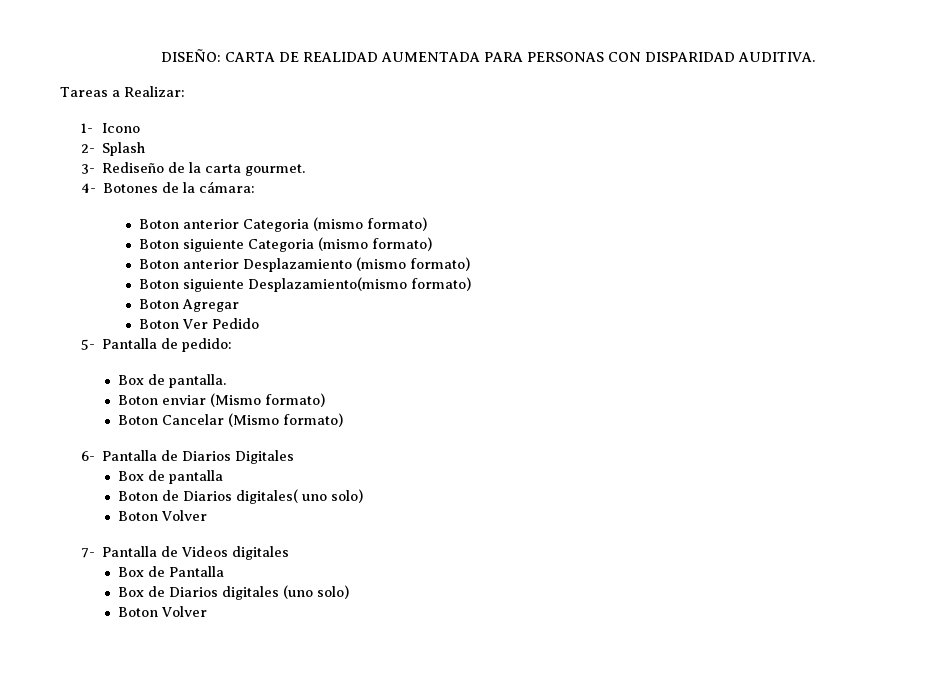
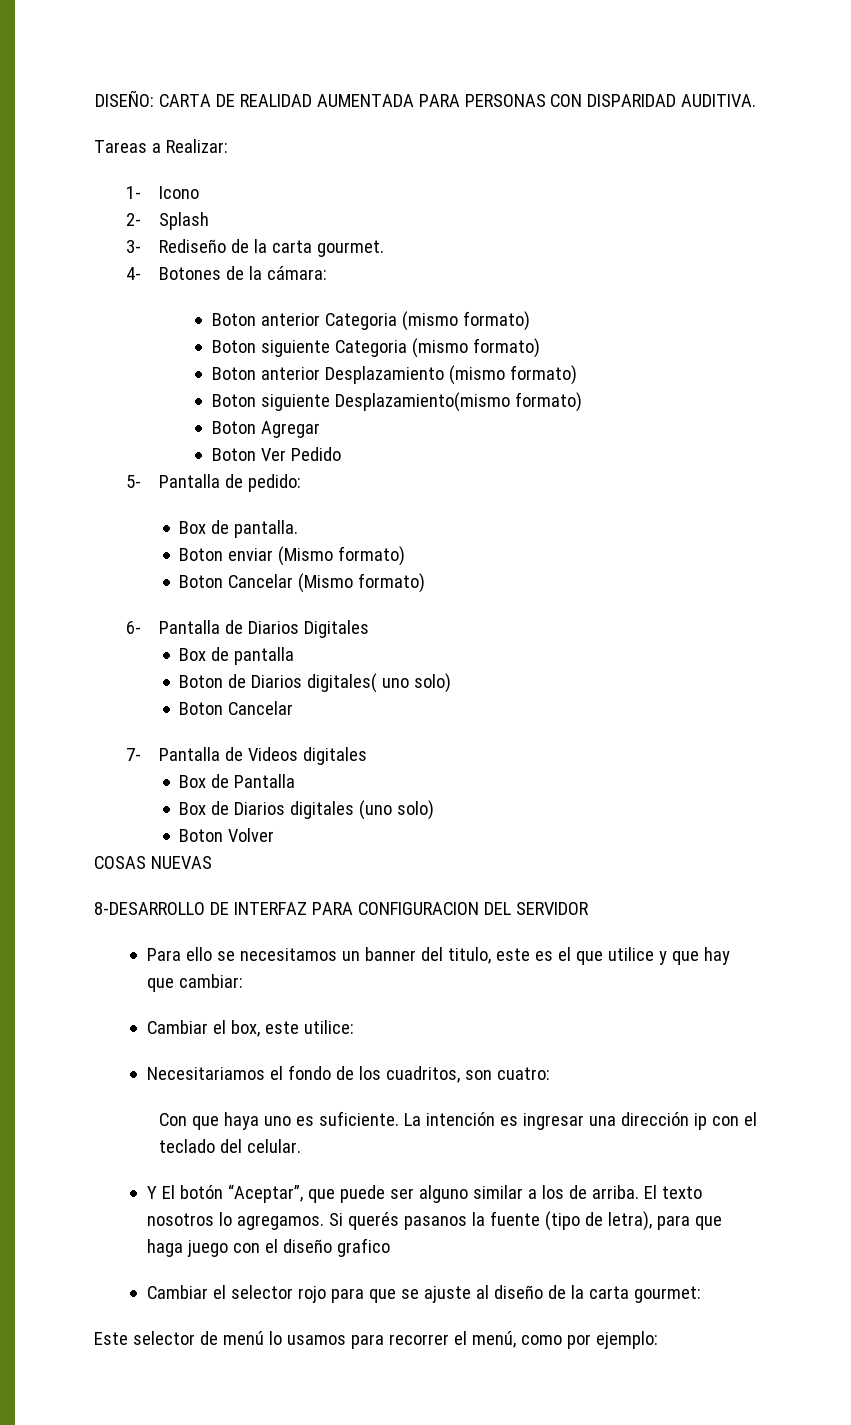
  Boton de Diarios digitales( uno solo)
- Boton Volver
+ Boton Cancelar
+ COSAS NUEVAS
+ 8-DESARROLLO DE INTERFAZ PARA CONFIGURACION DEL SERVIDOR
+ Para ello se necesitamos un banner del titulo, este es el que utilice y que hay que cambiar:
+ Cambiar el box, este utilice:
+ Necesitariamos el fondo de los cuadritos, son cuatro:
+ Con que haya uno es suficiente. La intención es ingresar una dirección ip con el teclado del celular.
+ Y El botón “Aceptar”, que puede ser alguno similar a los de arriba. El texto nosotros lo agregamos. Si querés pasanos la fuente (tipo de letra), para que haga juego con el diseño grafico
+ Cambiar el selector rojo para que se ajuste al diseño de la carta gourmet:
+ Este selector de menú lo usamos para recorrer el menú, como por ejemplo:

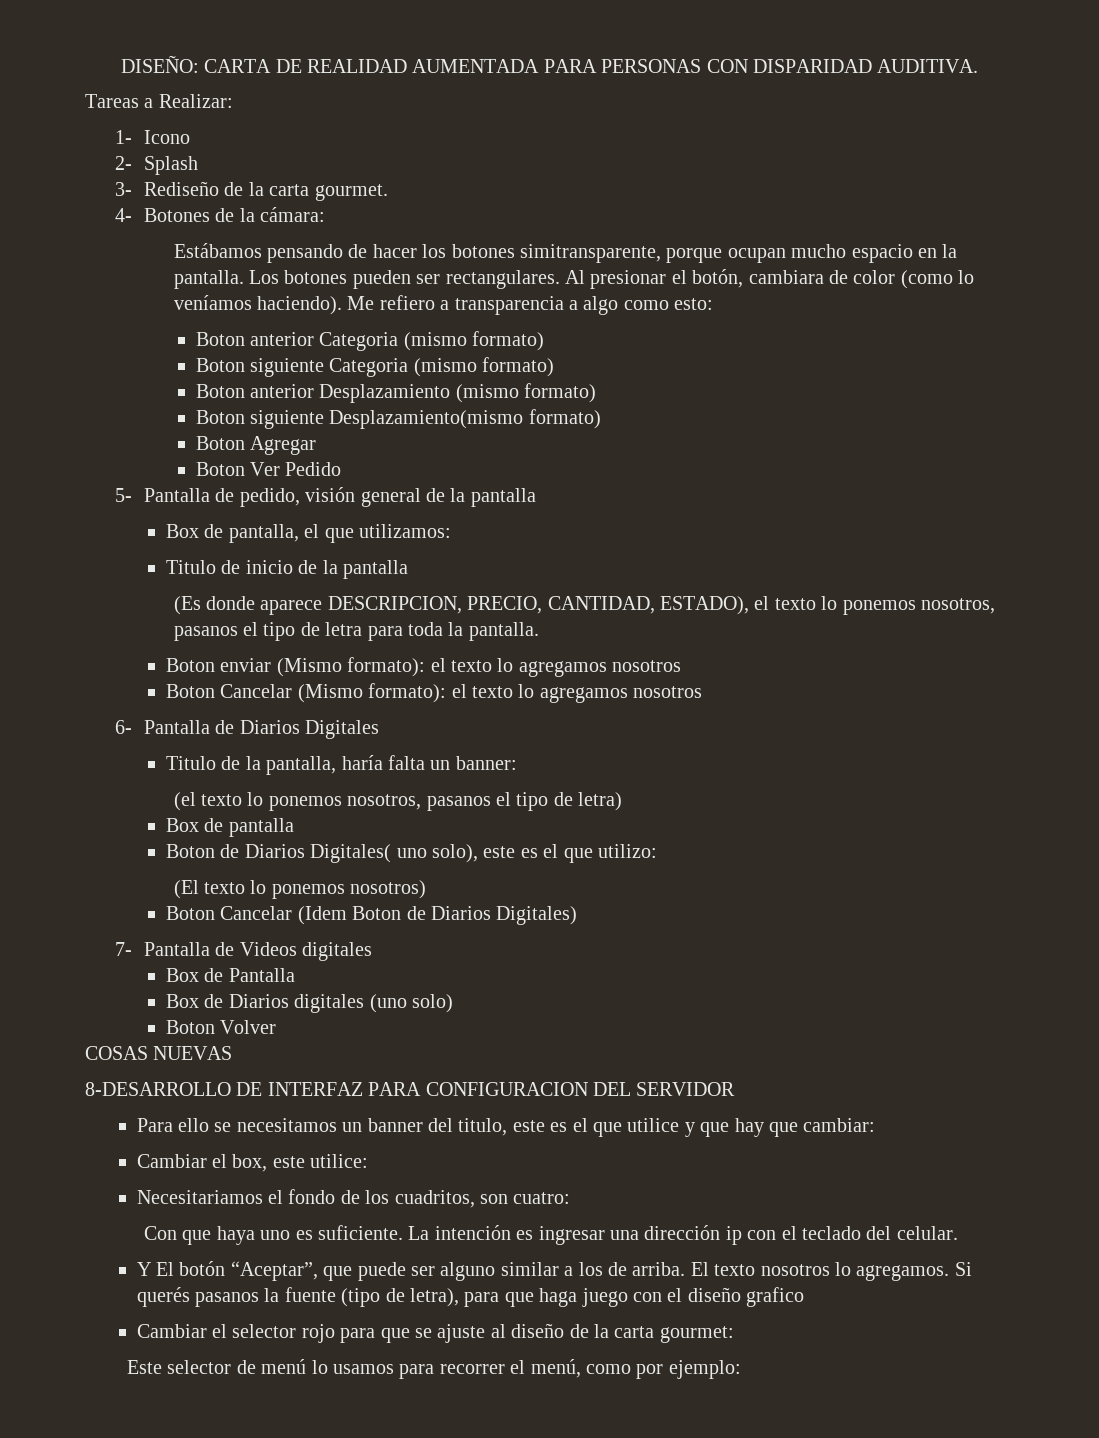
+ Estábamos pensando de hacer los botones simitransparente, porque ocupan mucho espacio en la pantalla. Los botones pueden ser rectangulares. Al presionar el botón, cambiara de color (como lo veníamos haciendo). Me refiero a transparencia a algo como esto:
- 5- Pantalla de pedido:
- Box de pantalla.
- Boton enviar (Mismo formato)
- Boton Cancelar (Mismo formato)
+ 5- Pantalla de pedido, visión general de la pantalla
+ Box de pantalla, el que utilizamos:
+ Titulo de inicio de la pantalla
+ (Es donde aparece DESCRIPCION, PRECIO, CANTIDAD, ESTADO), el texto lo ponemos nosotros, pasanos el tipo de letra para toda la pantalla.
+ Boton enviar (Mismo formato): el texto lo agregamos nosotros
+ Boton Cancelar (Mismo formato): el texto lo agregamos nosotros
+ Titulo de la pantalla, haría falta un banner:
+ (el texto lo ponemos nosotros, pasanos el tipo de letra)
- Boton de Diarios digitales( uno solo)
- Boton Cancelar
+ Boton de Diarios Digitales( uno solo), este es el que utilizo:
+ (El texto lo ponemos nosotros)
+ Boton Cancelar (Idem Boton de Diarios Digitales)

